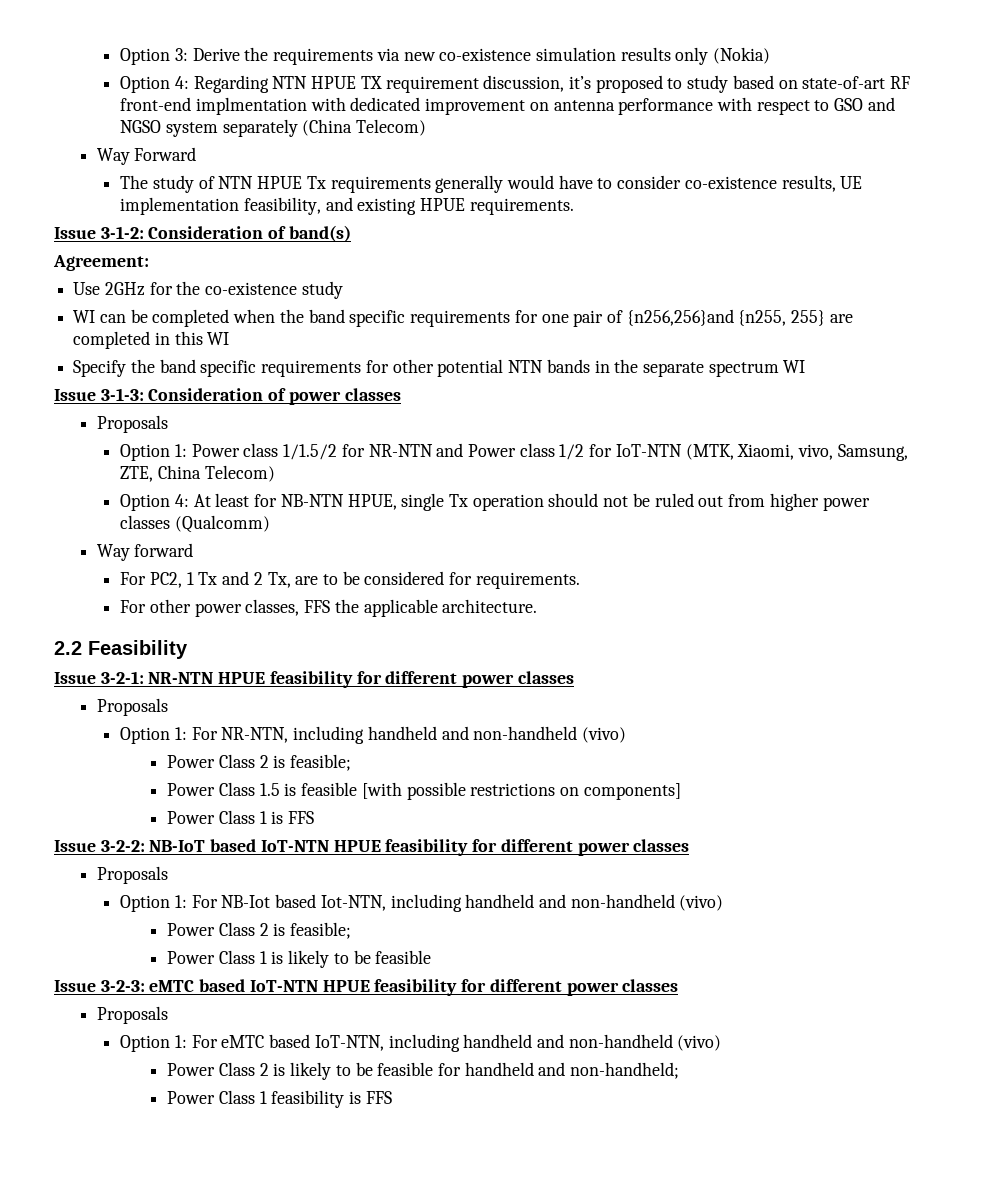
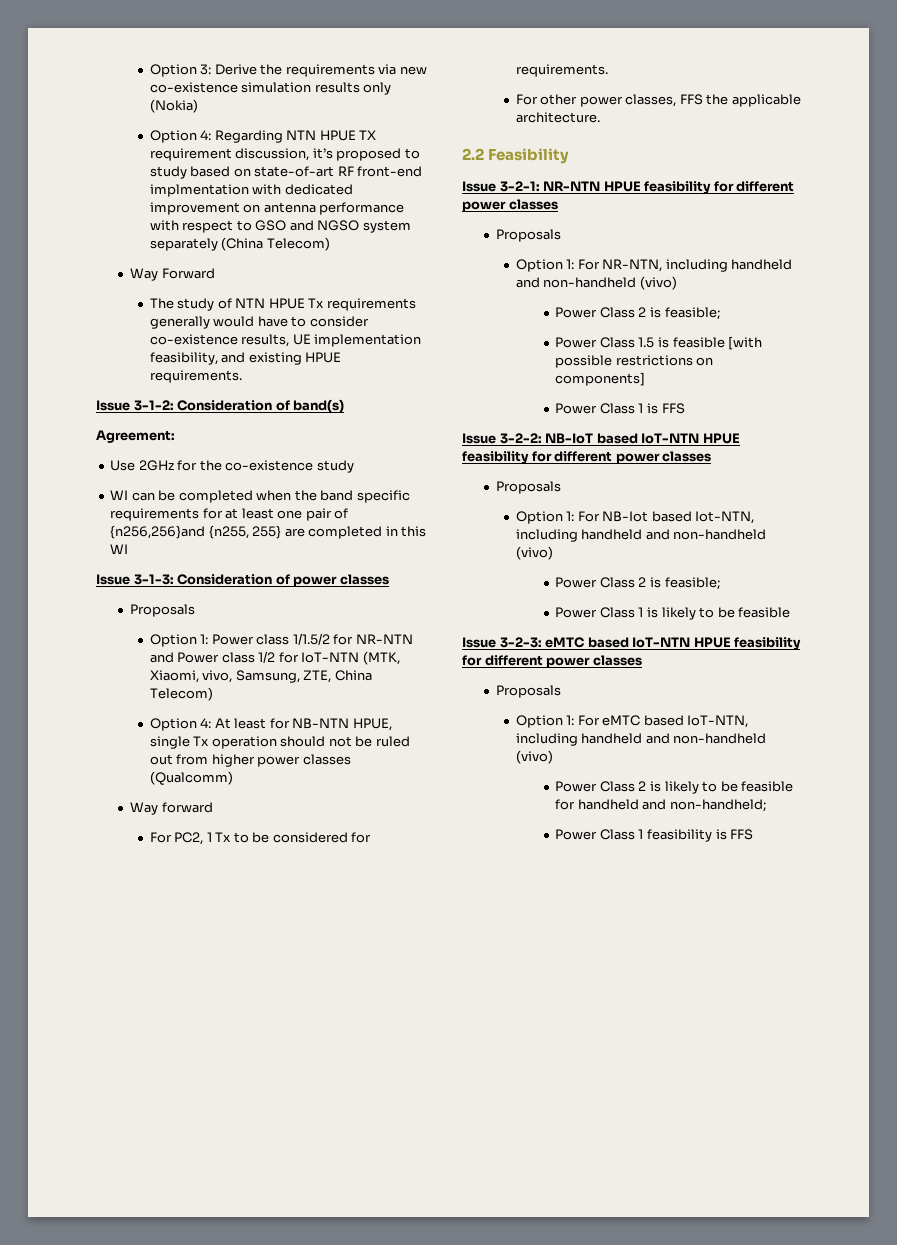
- WI can be completed when the band specific requirements for one pair of {n256,256}and {n255, 255} are completed in this WI
+ WI can be completed when the band specific requirements for at least one pair of {n256,256}and {n255, 255} are completed in this WI
- Specify the band specific requirements for other potential NTN bands in the separate spectrum WI
- For PC2, 1 Tx and 2 Tx, are to be considered for requirements.
+ For PC2, 1 Tx to be considered for requirements.

